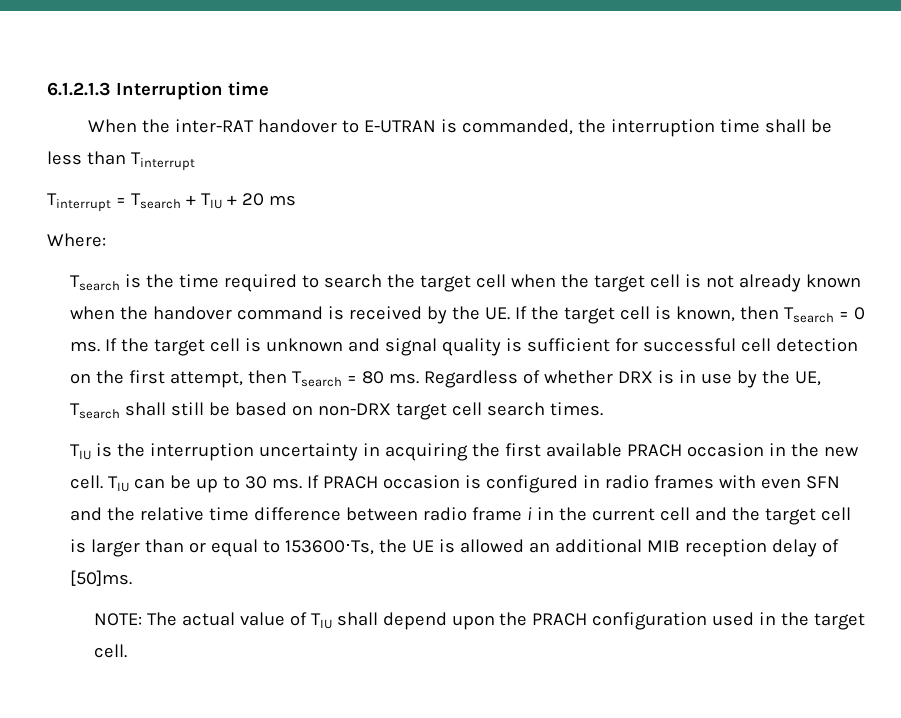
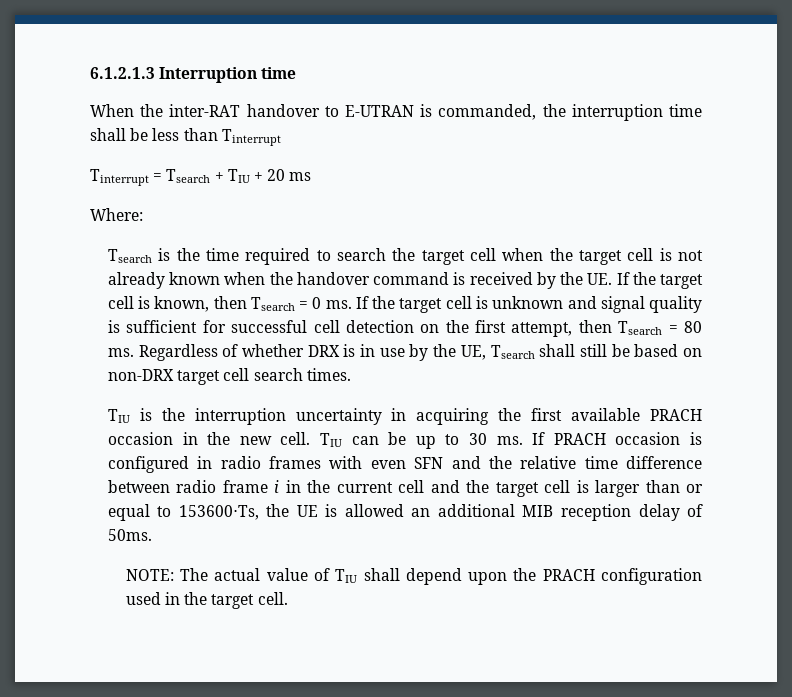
- If PRACH occasion is configured in radio frames with even SFN and the relative time difference between radio frame i in the current cell and the target cell is larger than or equal to 153600⋅Ts, the UE is allowed an additional MIB reception delay of [50]ms.
+ If PRACH occasion is configured in radio frames with even SFN and the relative time difference between radio frame i in the current cell and the target cell is larger than or equal to 153600⋅Ts, the UE is allowed an additional MIB reception delay of 50ms.

